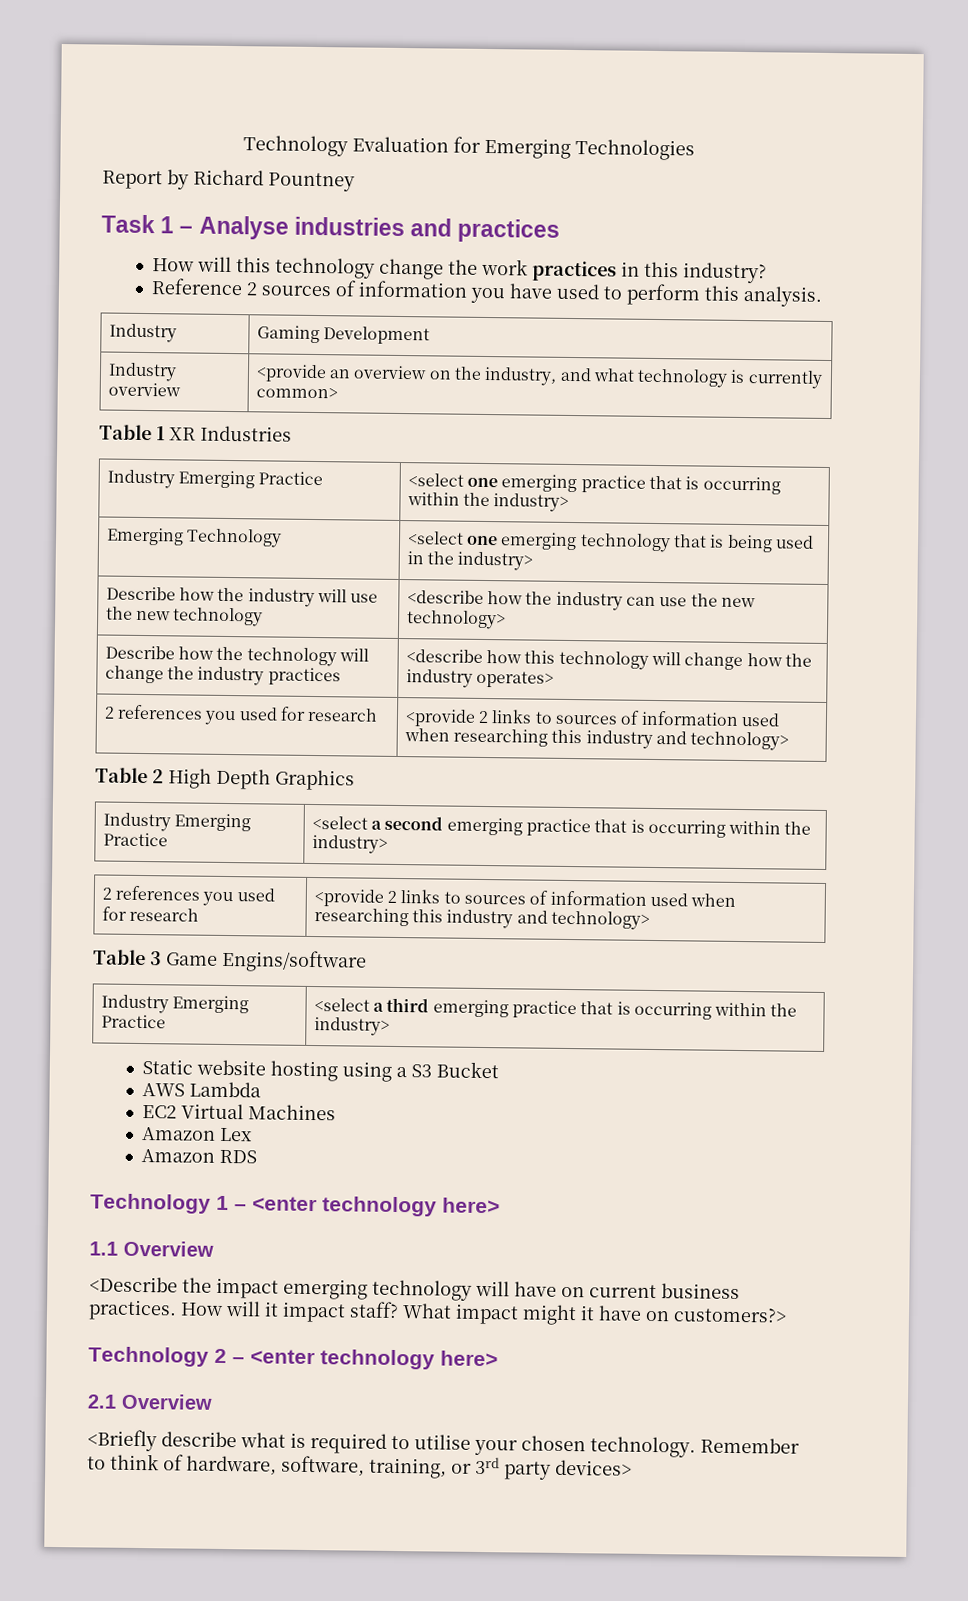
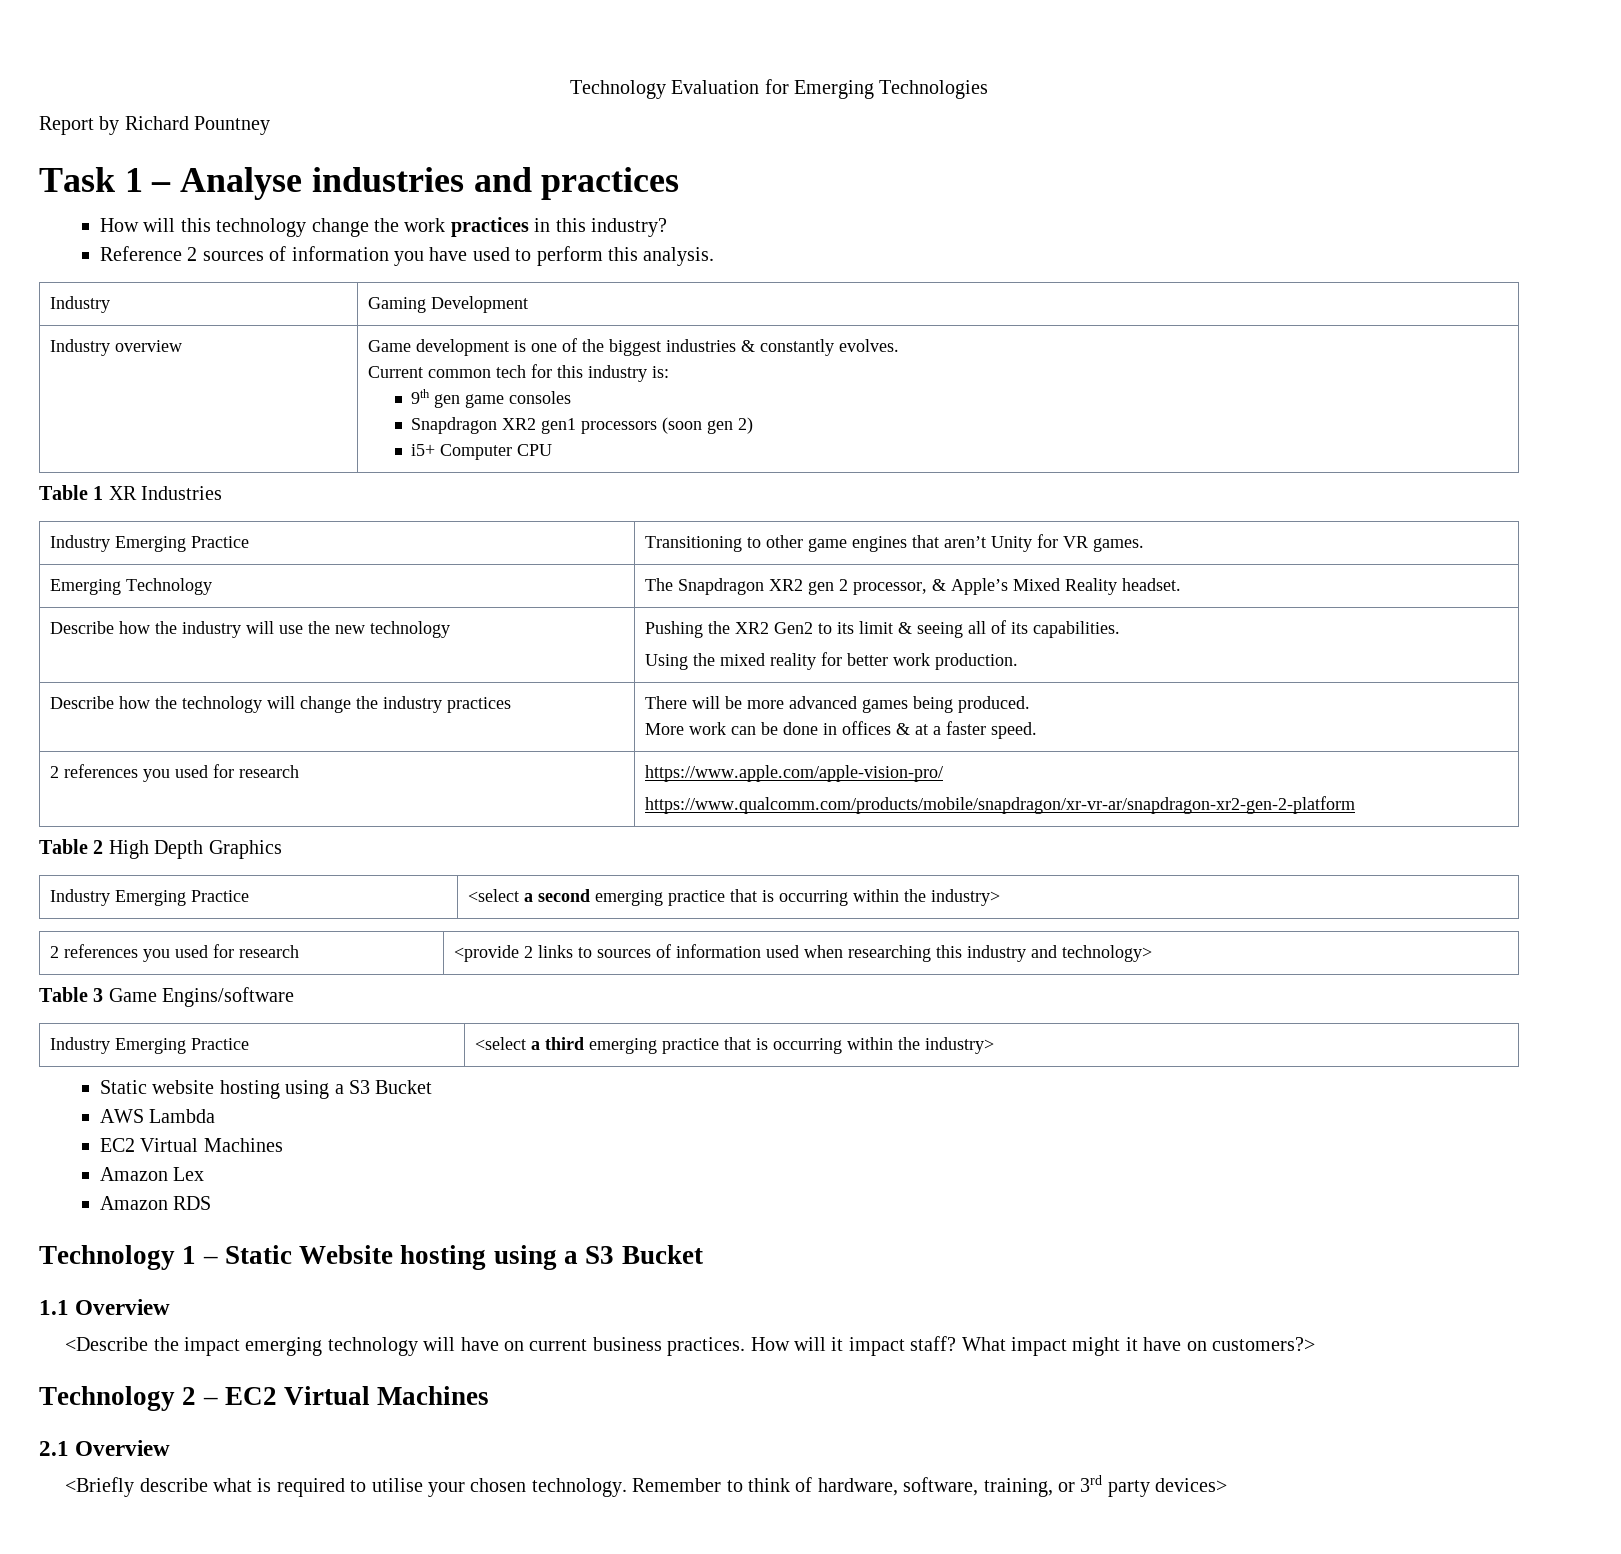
- Industry overview | <provide an overview on the industry, and what technology is currently common>
+ Industry overview | Game development is one of the biggest industries & constantly evolves.
+ Current common tech for this industry is:
+ 9th gen game consoles
+ Snapdragon XR2 gen1 processors (soon gen 2)
+ i5+ Computer CPU
- Industry Emerging Practice | <select one emerging practice that is occurring within the industry>
- Emerging Technology | <select one emerging technology that is being used in the industry>
+ Industry Emerging Practice | Transitioning to other game engines that aren’t Unity for VR games.
+ Emerging Technology | The Snapdragon XR2 gen 2 processor, & Apple’s Mixed Reality headset.
- Describe how the industry will use the new technology | <describe how the industry can use the new technology>
+ Describe how the industry will use the new technology | Pushing the XR2 Gen2 to its limit & seeing all of its capabilities.
+ Using the mixed reality for better work production.
- Describe how the technology will change the industry practices | <describe how this technology will change how the industry operates>
- 2 references you used for research | <provide 2 links to sources of information used when researching this industry and technology>
+ Describe how the technology will change the industry practices | There will be more advanced games being produced.
+ More work can be done in offices & at a faster speed.
+ 2 references you used for research | https://www.apple.com/apple-vision-pro/
+ https://www.qualcomm.com/products/mobile/snapdragon/xr-vr-ar/snapdragon-xr2-gen-2-platform
- Technology 1 – <enter technology here>
+ Technology 1 – Static Website hosting using a S3 Bucket
- Technology 2 – <enter technology here>
+ Technology 2 – EC2 Virtual Machines

